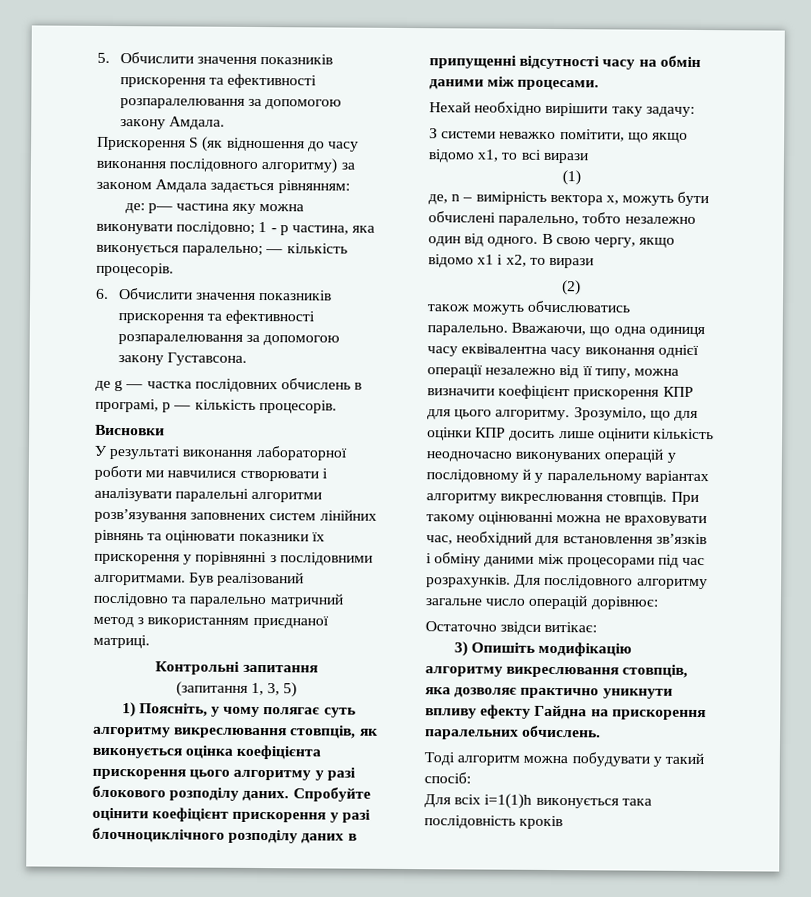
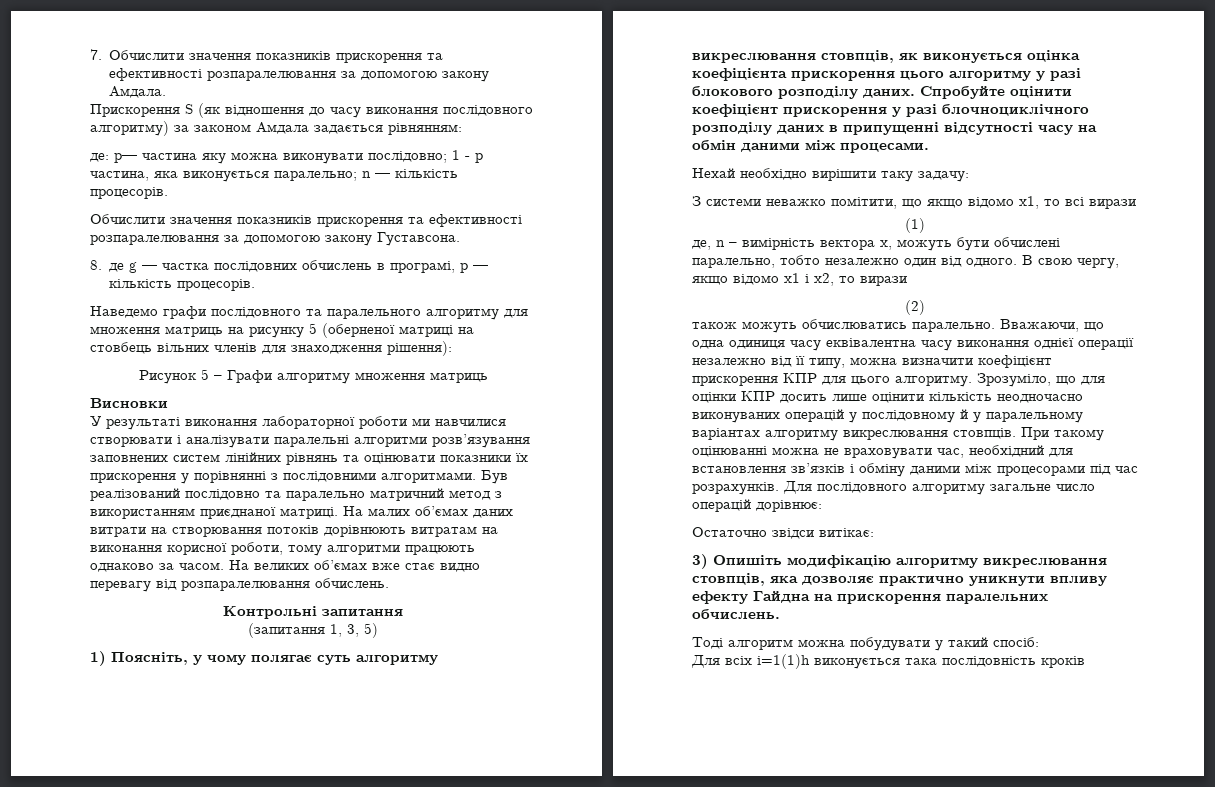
- 5. Обчислити значення показників прискорення та ефективності розпаралелювання за допомогою закону Амдала.
+ 7. Обчислити значення показників прискорення та ефективності розпаралелювання за допомогою закону Амдала.
- де: p— частина яку можна виконувати послідовно; 1 - p частина, яка виконується паралельно; — кількість процесорів.
- 6. Обчислити значення показників прискорення та ефективності розпаралелювання за допомогою закону Густавсона.
+ де: p— частина яку можна виконувати послідовно; 1 - p частина, яка виконується паралельно; n — кількість процесорів.
+ Обчислити значення показників прискорення та ефективності розпаралелювання за допомогою закону Густавсона.
- де g — частка послідовних обчислень в програмі, p — кількість процесорів.
+ 8. де g — частка послідовних обчислень в програмі, p — кількість процесорів.
+ Наведемо графи послідовного та паралельного алгоритму для множення матриць на рисунку 5 (оберненої матриці на стовбець вільних членів для знаходження рішення):
+ Рисунок 5 – Графи алгоритму множення матриць
+ На малих об’ємах даних витрати на створювання потоків дорівнюють витратам на виконання корисної роботи, тому алгоритми працюють однаково за часом. На великих об’ємах вже стає видно перевагу від розпаралелювання обчислень.

